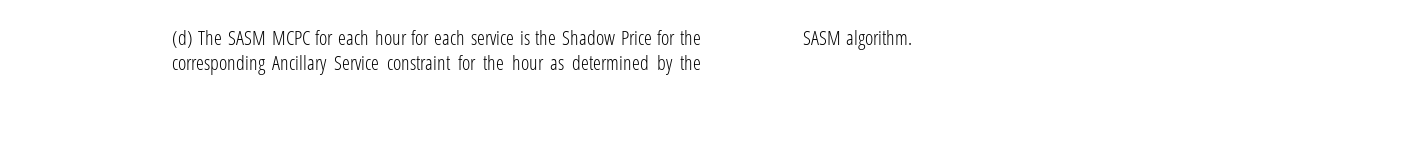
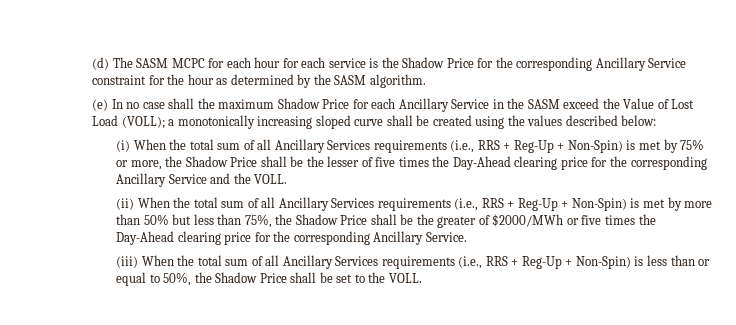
+ (e) In no case shall the maximum Shadow Price for each Ancillary Service in the SASM exceed the Value of Lost Load (VOLL); a monotonically increasing sloped curve shall be created using the values described below:
+ (i) When the total sum of all Ancillary Services requirements (i.e., RRS + Reg-Up + Non-Spin) is met by 75% or more, the Shadow Price shall be the lesser of five times the Day-Ahead clearing price for the corresponding Ancillary Service and the VOLL.
+ (ii) When the total sum of all Ancillary Services requirements (i.e., RRS + Reg-Up + Non-Spin) is met by more than 50% but less than 75%, the Shadow Price shall be the greater of $2000/MWh or five times the Day-Ahead clearing price for the corresponding Ancillary Service.
+ (iii) When the total sum of all Ancillary Services requirements (i.e., RRS + Reg-Up + Non-Spin) is less than or equal to 50%, the Shadow Price shall be set to the VOLL.

